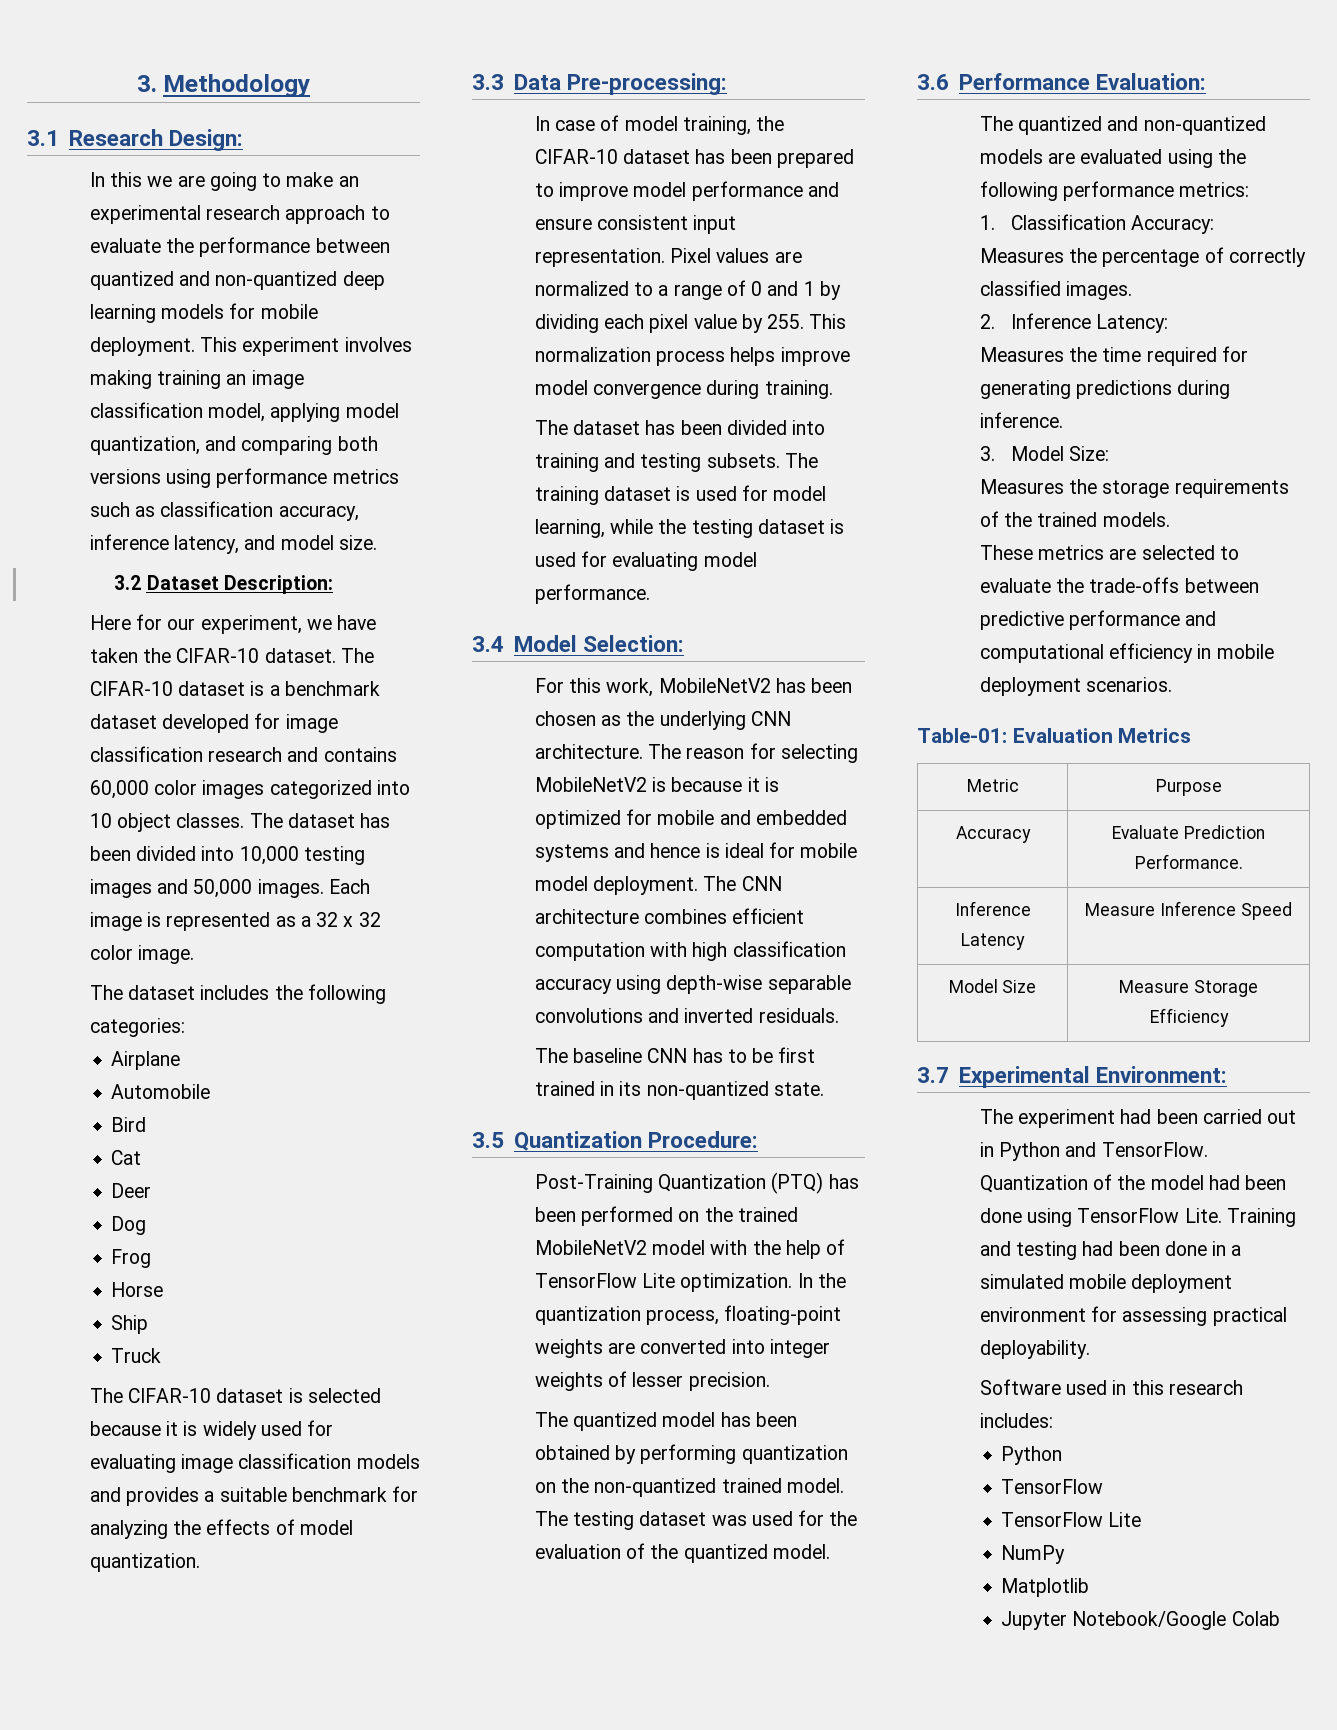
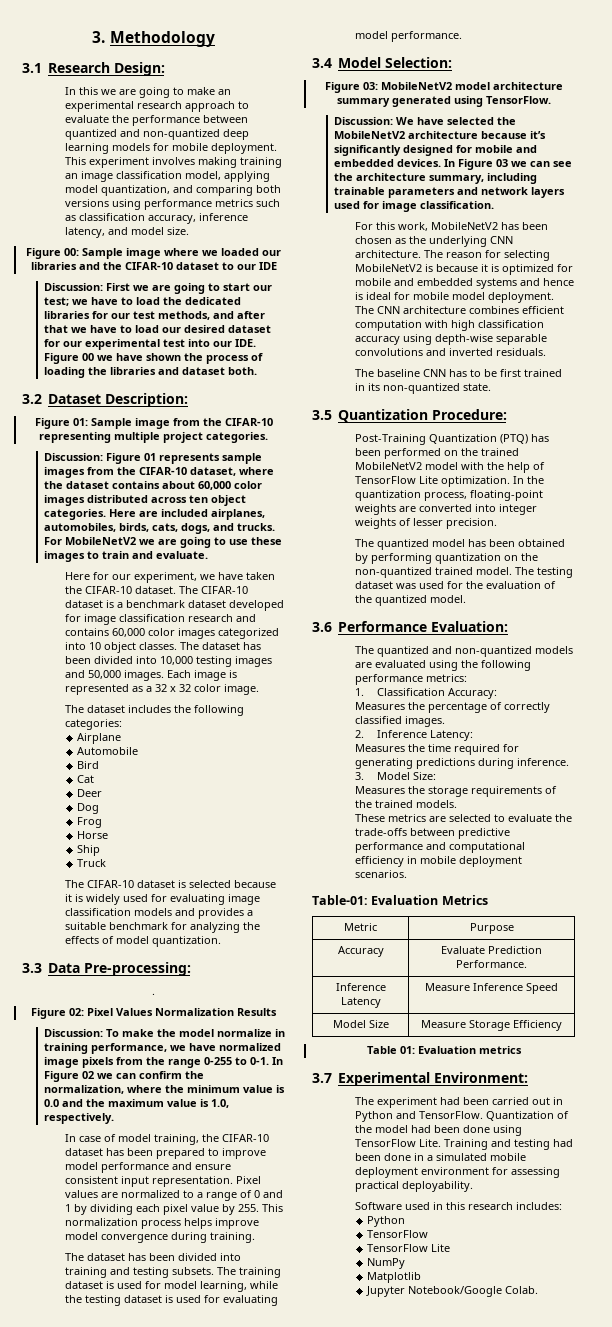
+ Figure 00: Sample image where we loaded our libraries and the CIFAR-10 dataset to our IDE
+ Discussion: First we are going to start our test; we have to load the dedicated libraries for our test methods, and after that we have to load our desired dataset for our experimental test into our IDE. Figure 00 we have shown the process of loading the libraries and dataset both.
  3.2 Dataset Description:
+ Figure 01: Sample image from the CIFAR-10 representing multiple project categories.
+ Discussion: Figure 01 represents sample images from the CIFAR-10 dataset, where the dataset contains about 60,000 color images distributed across ten object categories. Here are included airplanes, automobiles, birds, cats, dogs, and trucks. For MobileNetV2 we are going to use these images to train and evaluate.
+ .
+ Figure 02: Pixel Values Normalization Results
+ Discussion: To make the model normalize in training performance, we have normalized image pixels from the range 0-255 to 0-1. In Figure 02 we can confirm the normalization, where the minimum value is 0.0 and the maximum value is 1.0, respectively.
+ Figure 03: MobileNetV2 model architecture summary generated using TensorFlow.
+ Discussion: We have selected the MobileNetV2 architecture because it’s significantly designed for mobile and embedded devices. In Figure 03 we can see the architecture summary, including trainable parameters and network layers used for image classification.
+ Table 01: Evaluation metrics
- Jupyter Notebook/Google Colab
+ Jupyter Notebook/Google Colab.

